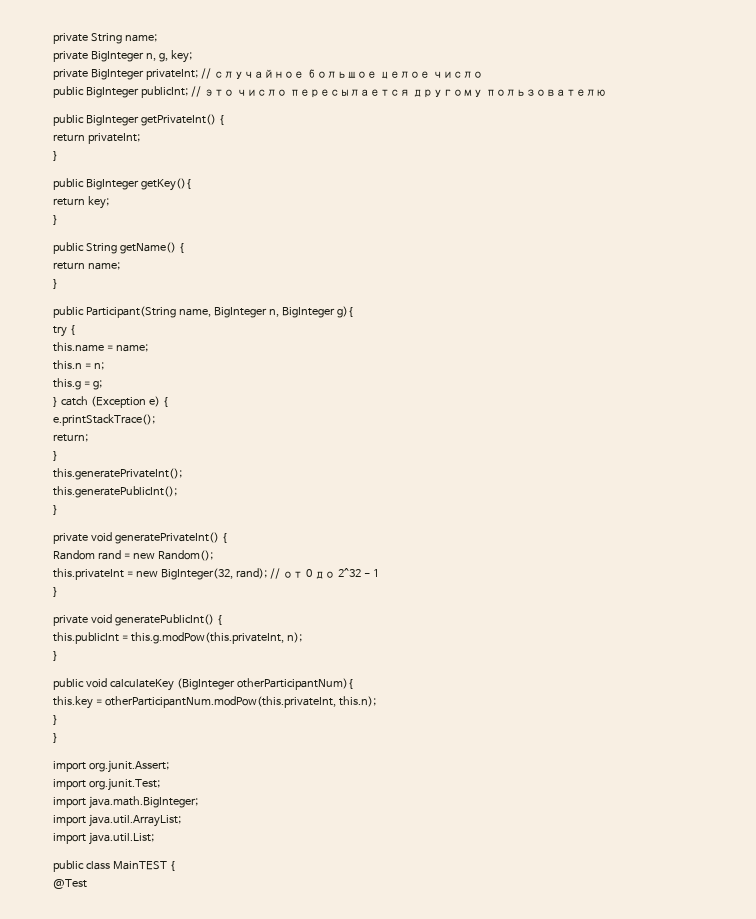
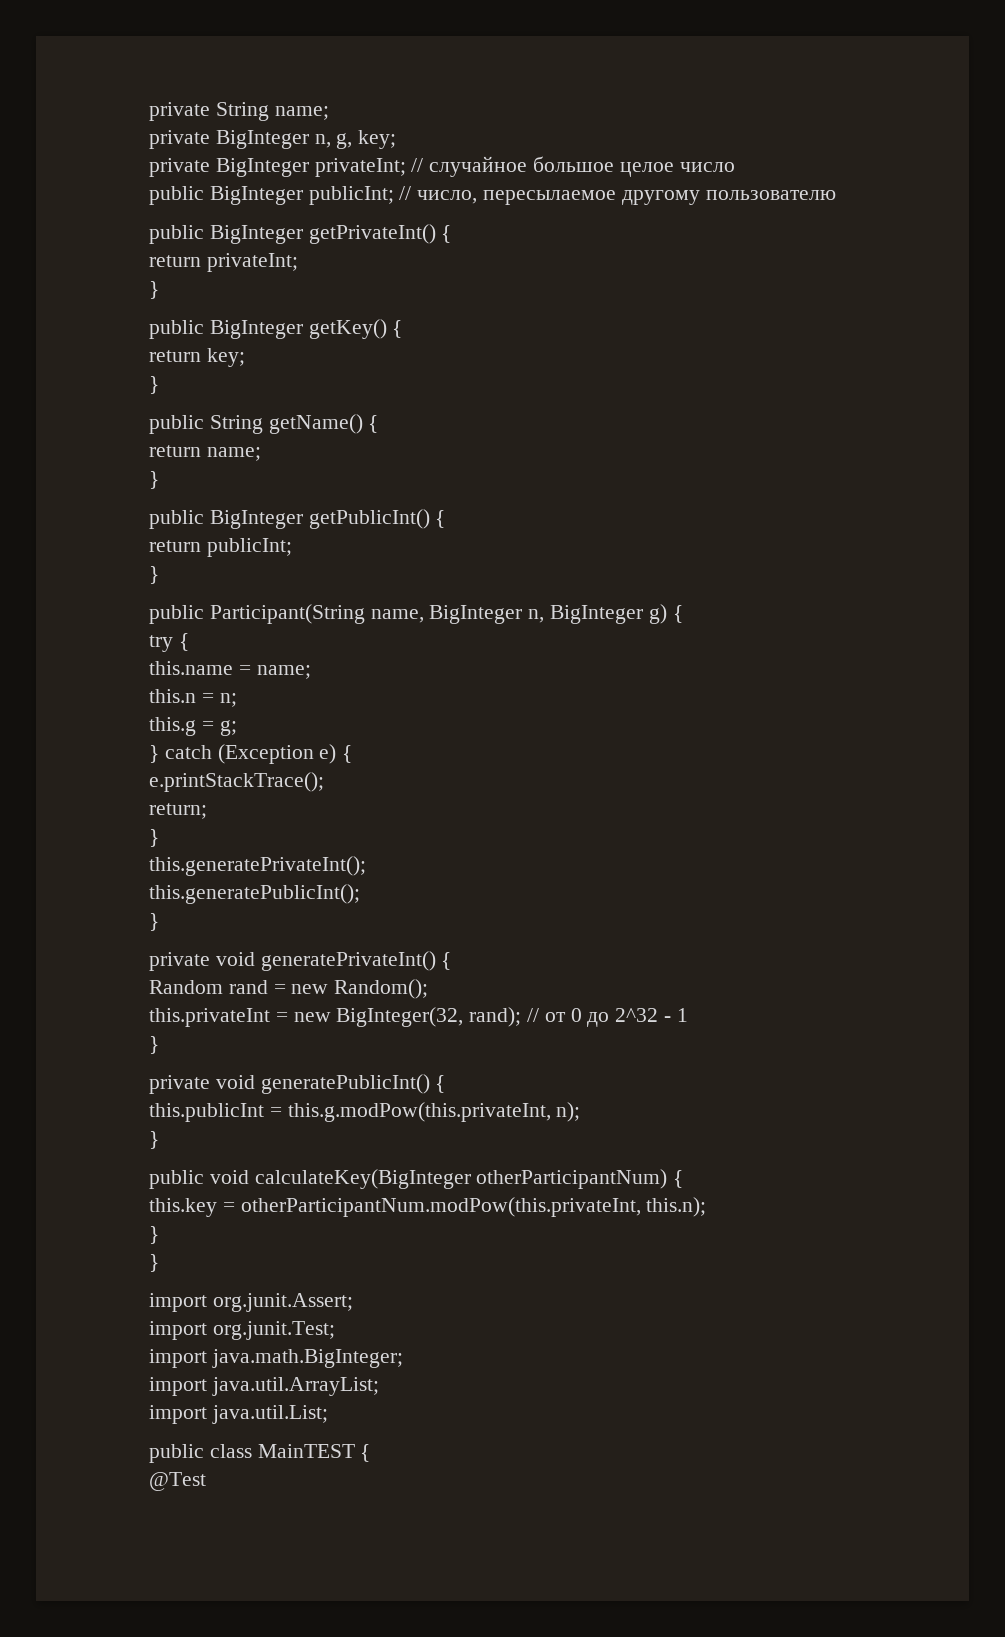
- public BigInteger publicInt; // это число пересылается другому пользователю
+ public BigInteger publicInt; // число, пересылаемое другому пользователю
- public BigInteger getKey(){
+ public BigInteger getKey() {
+ public BigInteger getPublicInt() {
+ return publicInt;
+ }
- public Participant(String name, BigInteger n, BigInteger g){
+ public Participant(String name, BigInteger n, BigInteger g) {
- public void calculateKey (BigInteger otherParticipantNum){
+ public void calculateKey(BigInteger otherParticipantNum) {

